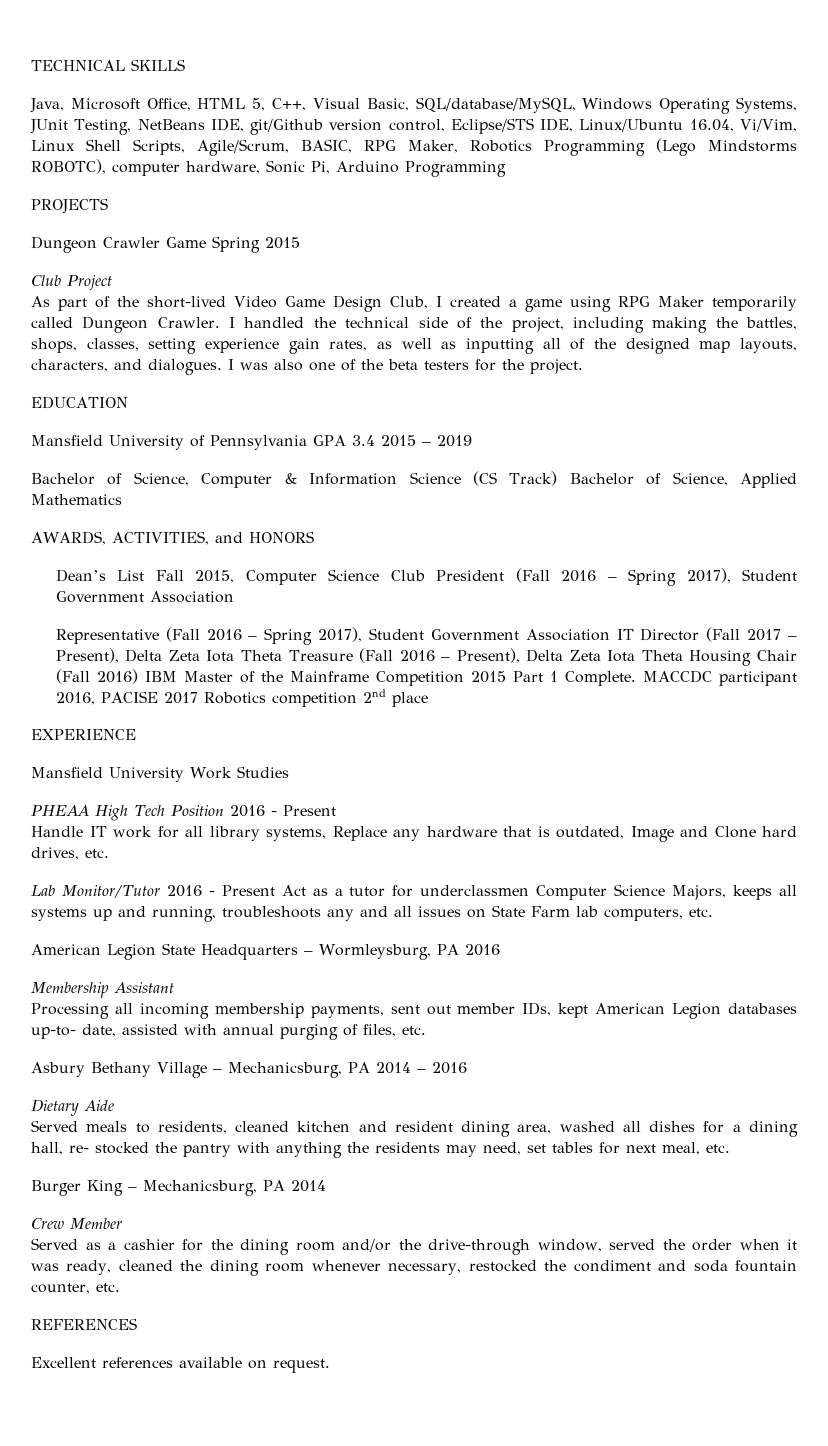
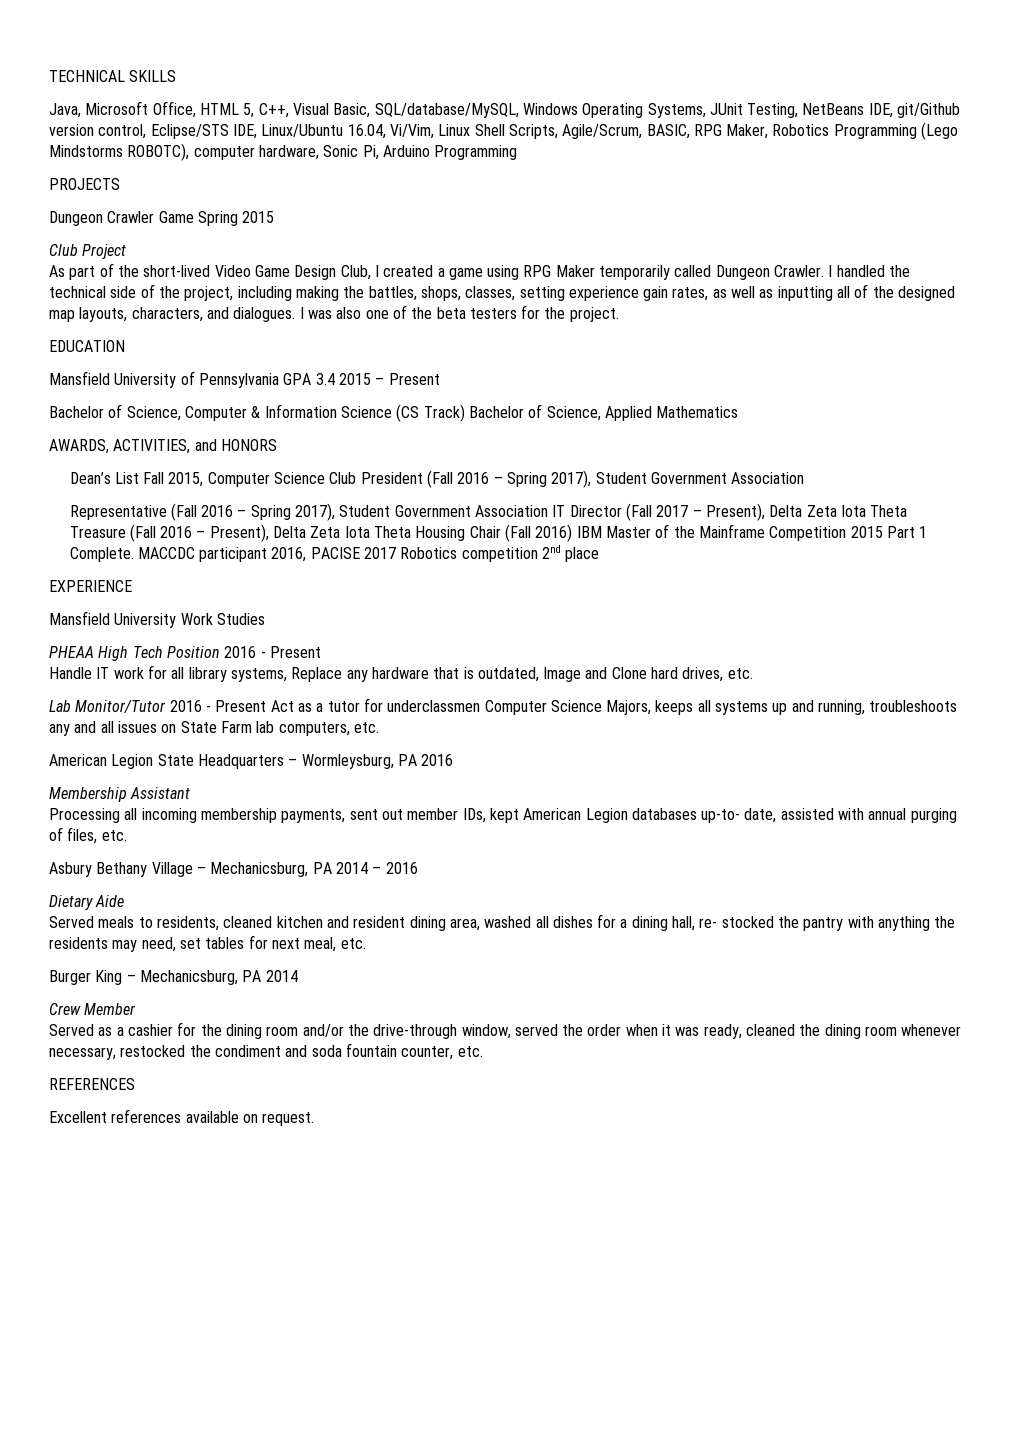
- Mansfield University of Pennsylvania GPA 3.4 2015 – 2019
+ Mansfield University of Pennsylvania GPA 3.4 2015 – Present

